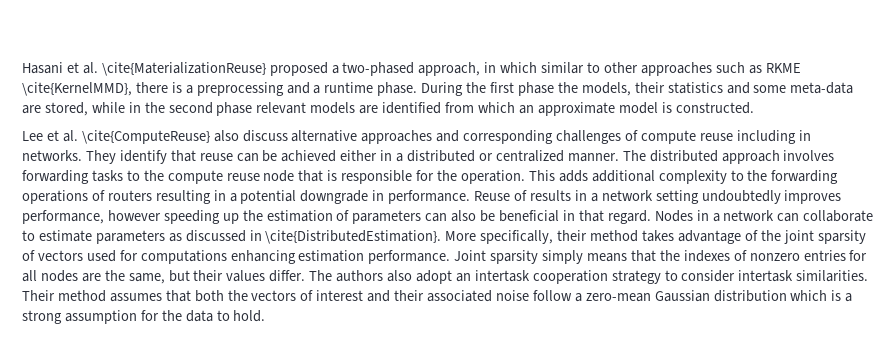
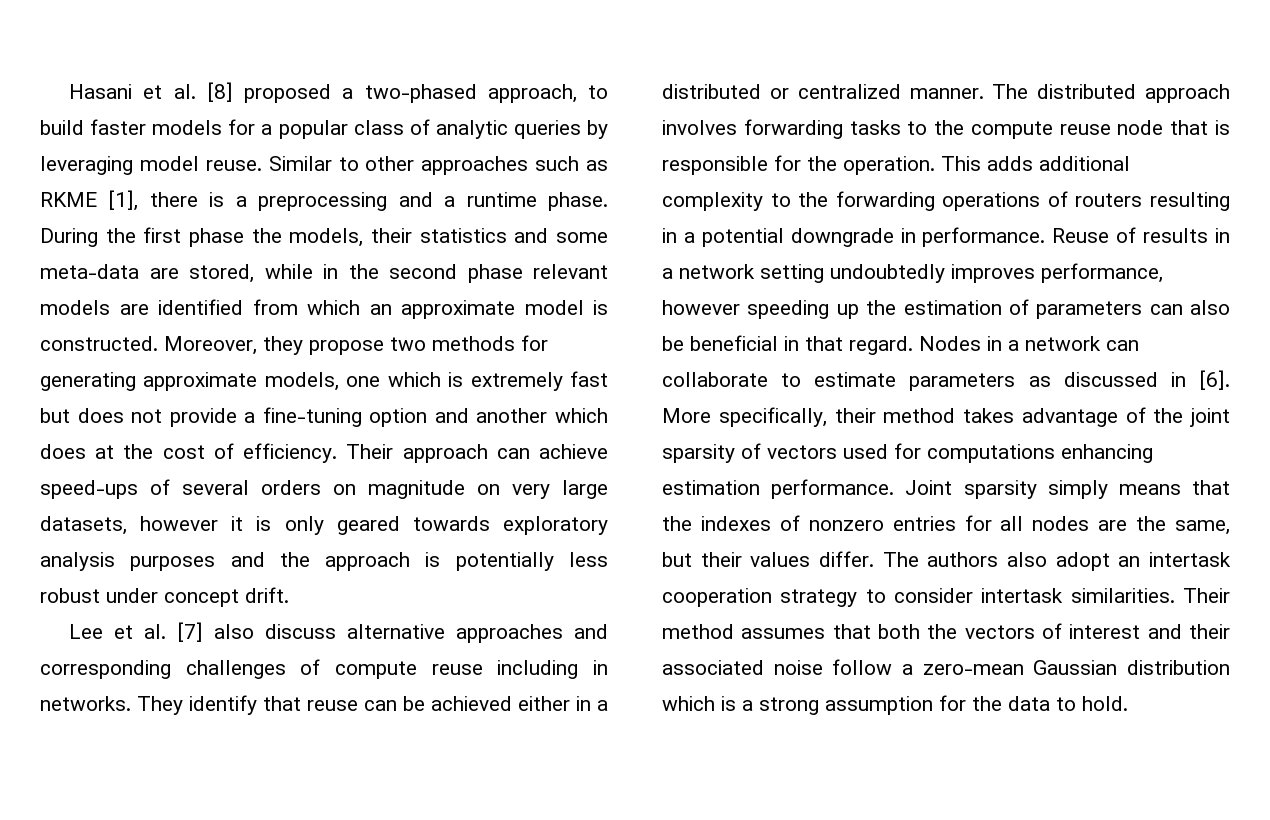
- Hasani et al. \cite{MaterializationReuse} proposed a two-phased approach, in which similar to other approaches such as RKME \cite{KernelMMD}, there is a preprocessing and a runtime phase.
+ Hasani et al. [8] proposed a two-phased approach, to build faster models for a popular class of analytic queries by leveraging model reuse. Similar to other approaches such as RKME [1], there is a preprocessing and a runtime phase.
+ Moreover, they propose two methods for generating approximate models, one which is extremely fast but does not provide a fine-tuning option and another which does at the cost of efficiency. Their approach can achieve speed-ups of several orders on magnitude on very large datasets, however it is only geared towards exploratory analysis purposes and the approach is potentially less robust under concept drift.
- Lee et al. \cite{ComputeReuse} also discuss alternative approaches and corresponding challenges of compute reuse including in networks.
+ Lee et al. [7] also discuss alternative approaches and corresponding challenges of compute reuse including in networks.
- Nodes in a network can collaborate to estimate parameters as discussed in \cite{DistributedEstimation}.
+ Nodes in a network can collaborate to estimate parameters as discussed in [6].

